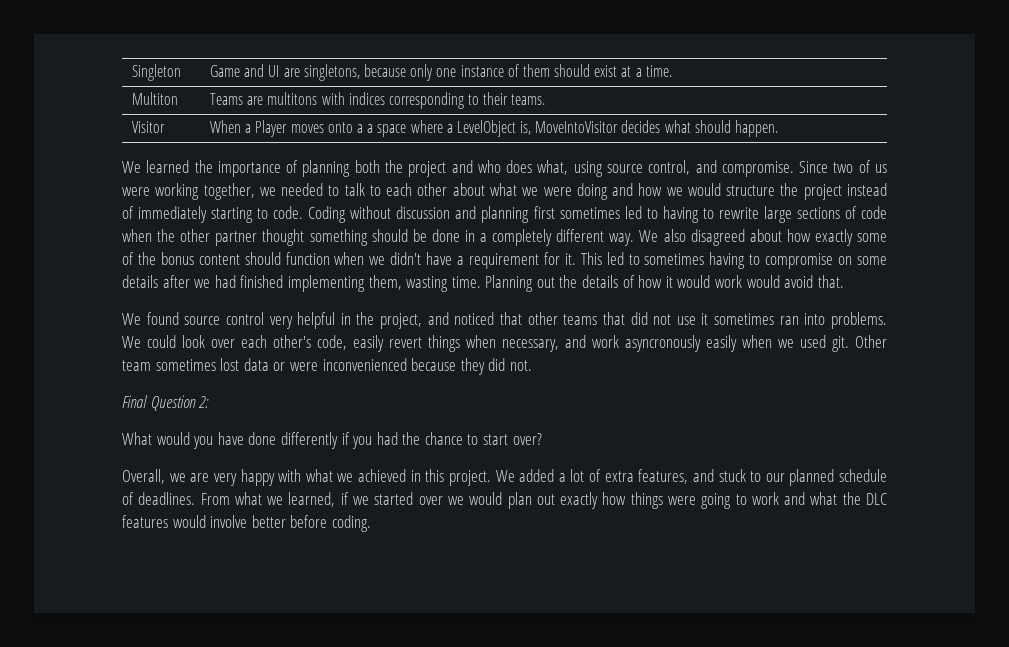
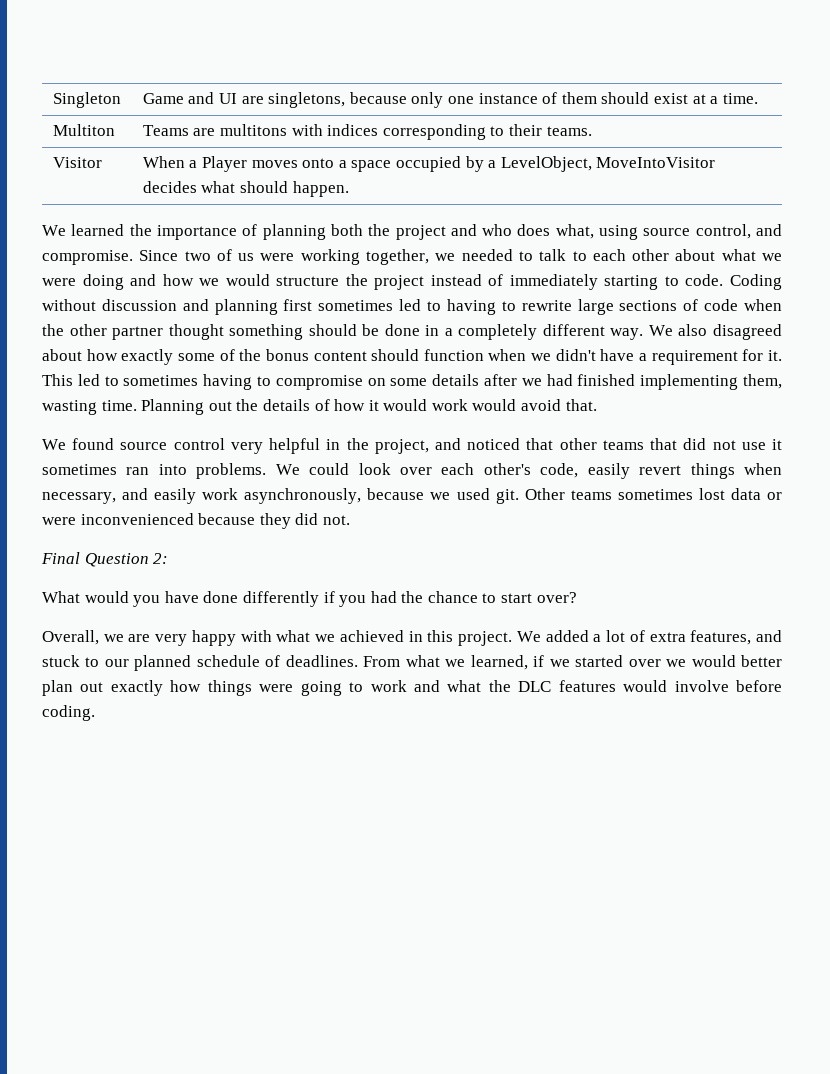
- Visitor | When a Player moves onto a a space where a LevelObject is, MoveIntoVisitor decides what should happen.
+ Visitor | When a Player moves onto a space occupied by a LevelObject, MoveIntoVisitor decides what should happen.
- We could look over each other's code, easily revert things when necessary, and work asyncronously easily when we used git.
+ We could look over each other's code, easily revert things when necessary, and easily work asynchronously, because we used git.
- Other team sometimes lost data or were inconvenienced because they did not.
+ Other teams sometimes lost data or were inconvenienced because they did not.
- From what we learned, if we started over we would plan out exactly how things were going to work and what the DLC features would involve better before coding.
+ From what we learned, if we started over we would better plan out exactly how things were going to work and what the DLC features would involve before coding.

